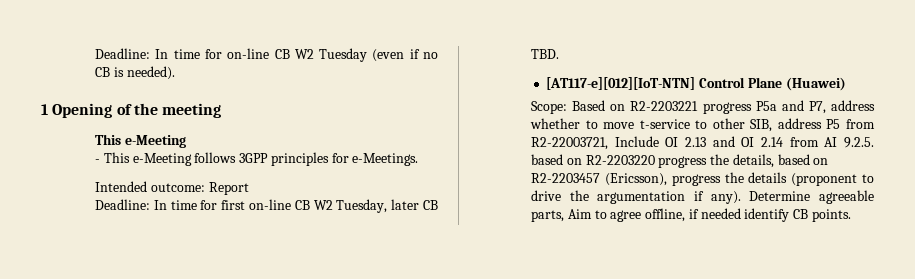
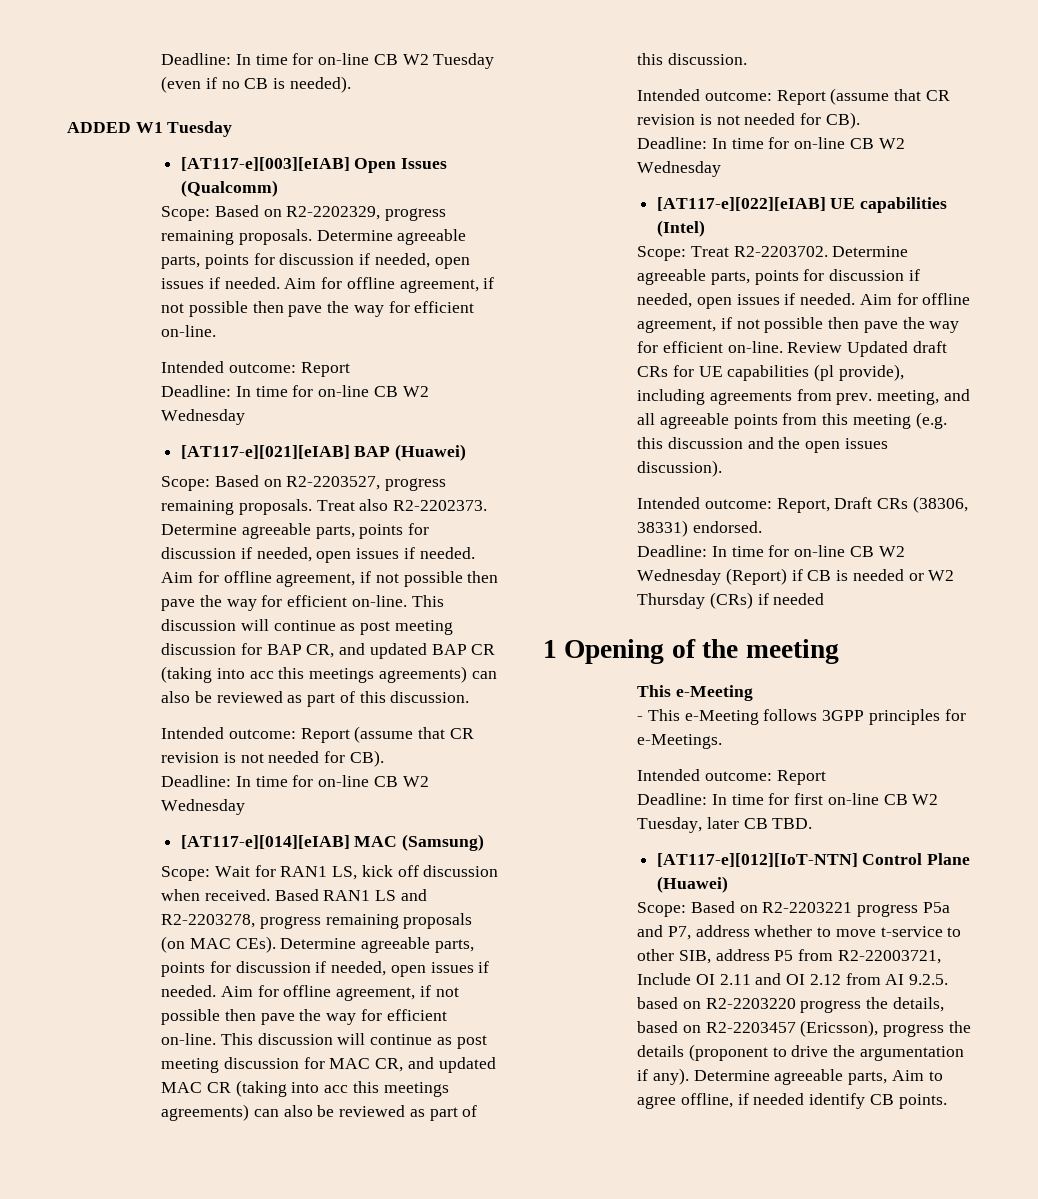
+ ADDED W1 Tuesday
+ [AT117-e][003][eIAB] Open Issues (Qualcomm)
+ Scope: Based on R2-2202329, progress remaining proposals. Determine agreeable parts, points for discussion if needed, open issues if needed. Aim for offline agreement, if not possible then pave the way for efficient on-line.
+ Intended outcome: Report
+ Deadline: In time for on-line CB W2 Wednesday
+ [AT117-e][021][eIAB] BAP (Huawei)
+ Scope: Based on R2-2203527, progress remaining proposals. Treat also R2-2202373. Determine agreeable parts, points for discussion if needed, open issues if needed. Aim for offline agreement, if not possible then pave the way for efficient on-line. This discussion will continue as post meeting discussion for BAP CR, and updated BAP CR (taking into acc this meetings agreements) can also be reviewed as part of this discussion.
+ Intended outcome: Report (assume that CR revision is not needed for CB).
+ Deadline: In time for on-line CB W2 Wednesday
+ [AT117-e][014][eIAB] MAC (Samsung)
+ Scope: Wait for RAN1 LS, kick off discussion when received. Based RAN1 LS and R2-2203278, progress remaining proposals (on MAC CEs). Determine agreeable parts, points for discussion if needed, open issues if needed. Aim for offline agreement, if not possible then pave the way for efficient on-line. This discussion will continue as post meeting discussion for MAC CR, and updated MAC CR (taking into acc this meetings agreements) can also be reviewed as part of this discussion.
+ Intended outcome: Report (assume that CR revision is not needed for CB).
+ Deadline: In time for on-line CB W2 Wednesday
+ [AT117-e][022][eIAB] UE capabilities (Intel)
+ Scope: Treat R2-2203702. Determine agreeable parts, points for discussion if needed, open issues if needed. Aim for offline agreement, if not possible then pave the way for efficient on-line. Review Updated draft CRs for UE capabilities (pl provide), including agreements from prev. meeting, and all agreeable points from this meeting (e.g. this discussion and the open issues discussion).
+ Intended outcome: Report, Draft CRs (38306, 38331) endorsed.
+ Deadline: In time for on-line CB W2 Wednesday (Report) if CB is needed or W2 Thursday (CRs) if needed
- Scope: Based on R2-2203221 progress P5a and P7, address whether to move t-service to other SIB, address P5 from R2-22003721, Include OI 2.13 and OI 2.14 from AI 9.2.5. based on R2-2203220 progress the details, based on R2-2203457 (Ericsson), progress the details (proponent to drive the argumentation if any).
+ Scope: Based on R2-2203221 progress P5a and P7, address whether to move t-service to other SIB, address P5 from R2-22003721, Include OI 2.11 and OI 2.12 from AI 9.2.5. based on R2-2203220 progress the details, based on R2-2203457 (Ericsson), progress the details (proponent to drive the argumentation if any).

